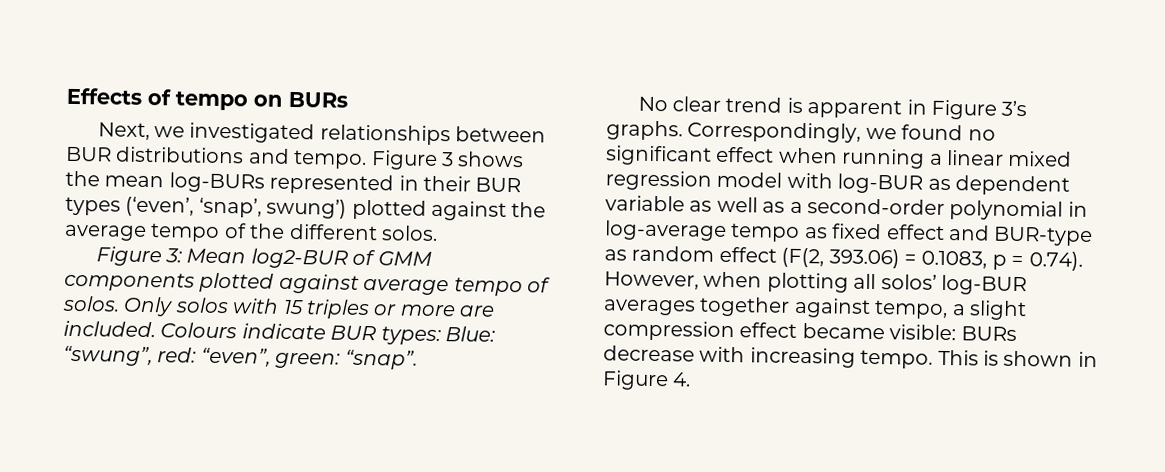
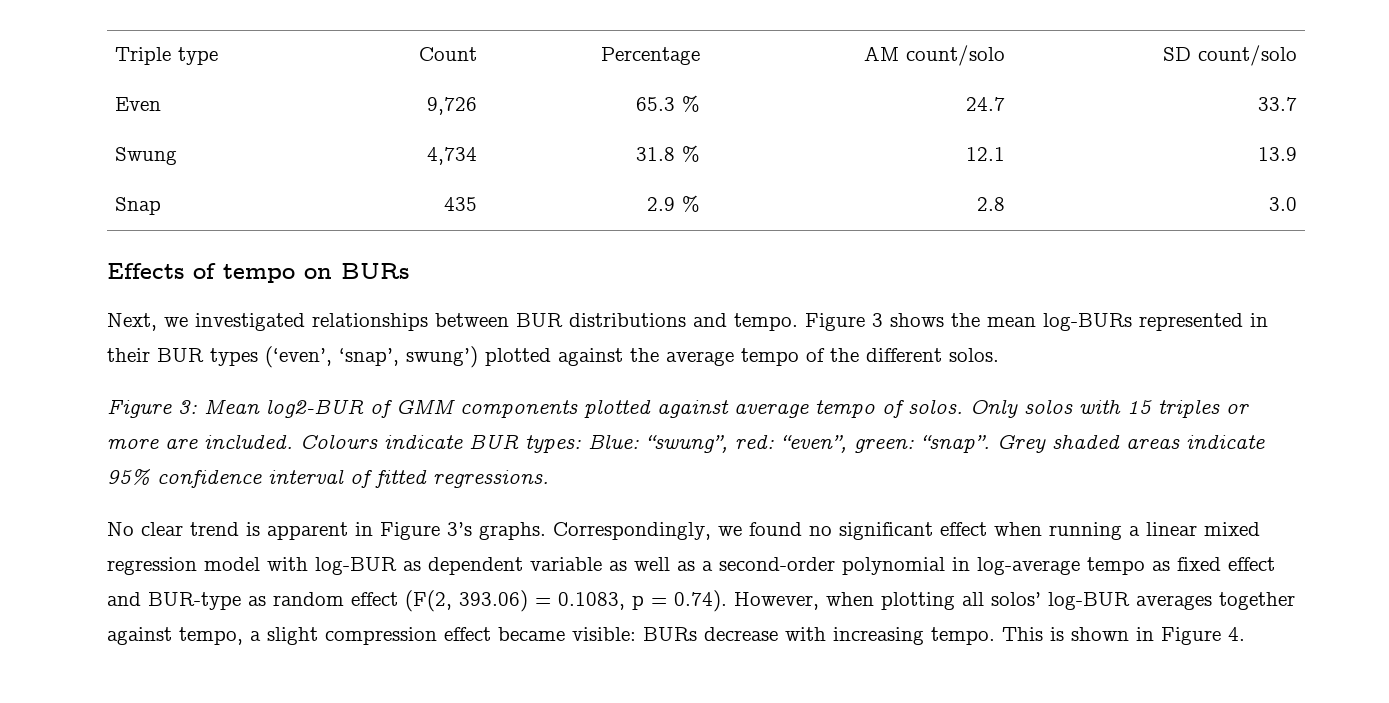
+ Triple type | Count | Percentage | AM count/solo | SD count/solo
+ Even | 9,726 | 65.3 % | 24.7 | 33.7
+ Swung | 4,734 | 31.8 % | 12.1 | 13.9
+ Snap | 435 | 2.9 % | 2.8 | 3.0
+ Grey shaded areas indicate 95% confidence interval of fitted regressions.

